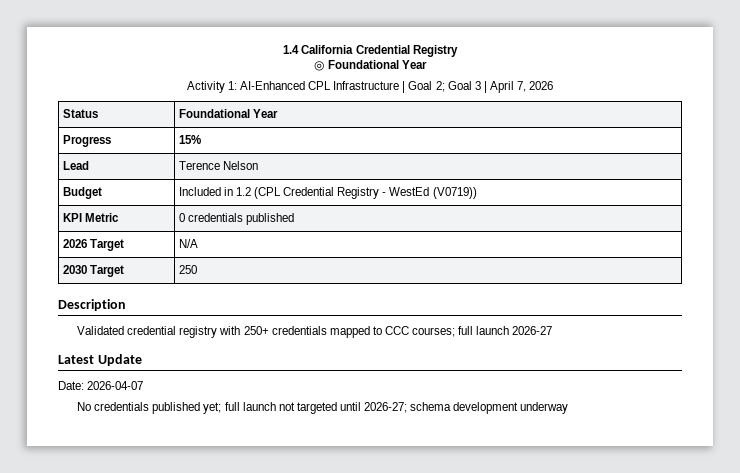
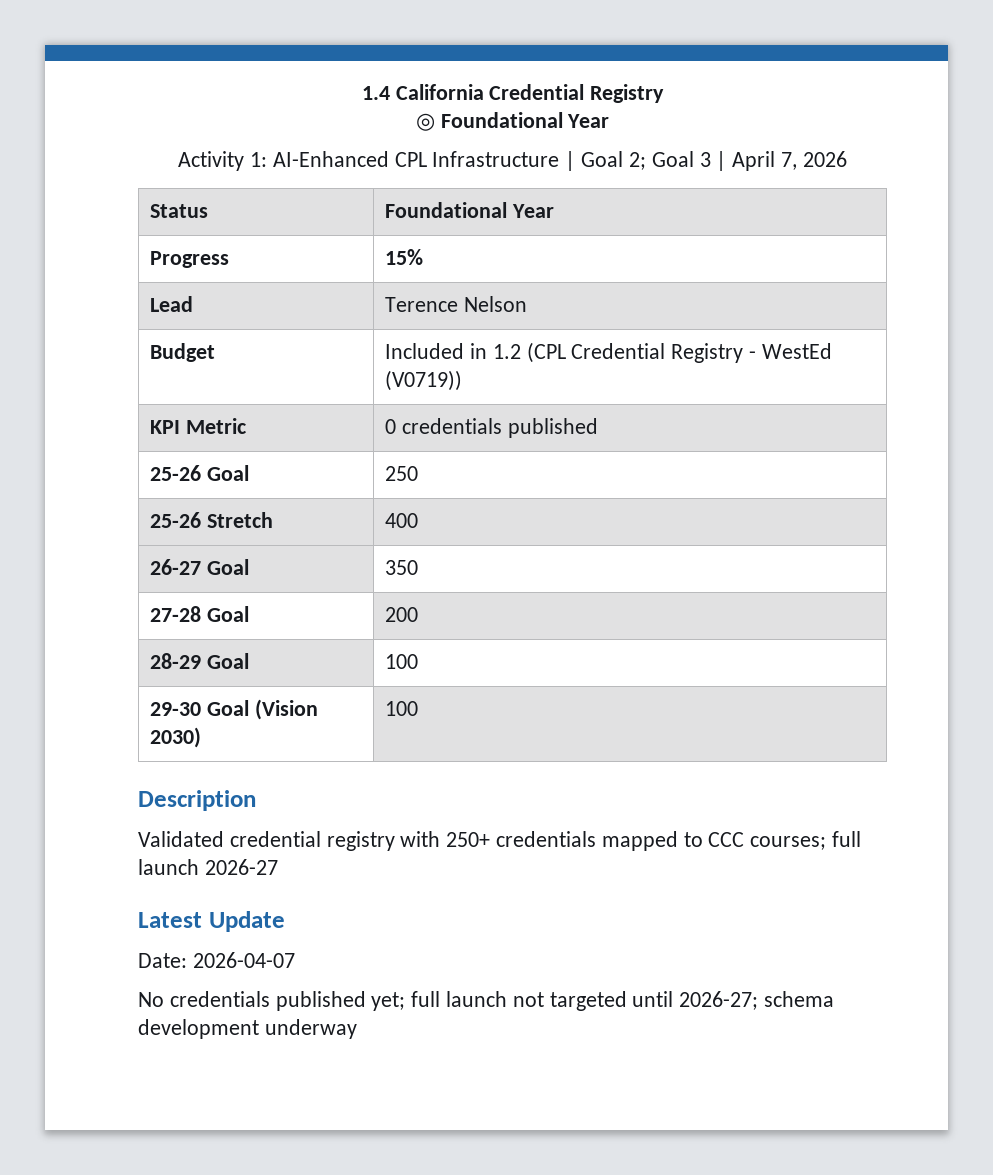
- 2026 Target | N/A
- 2030 Target | 250
+ 25-26 Goal | 250
+ 25-26 Stretch | 400
+ 26-27 Goal | 350
+ 27-28 Goal | 200
+ 28-29 Goal | 100
+ 29-30 Goal (Vision 2030) | 100

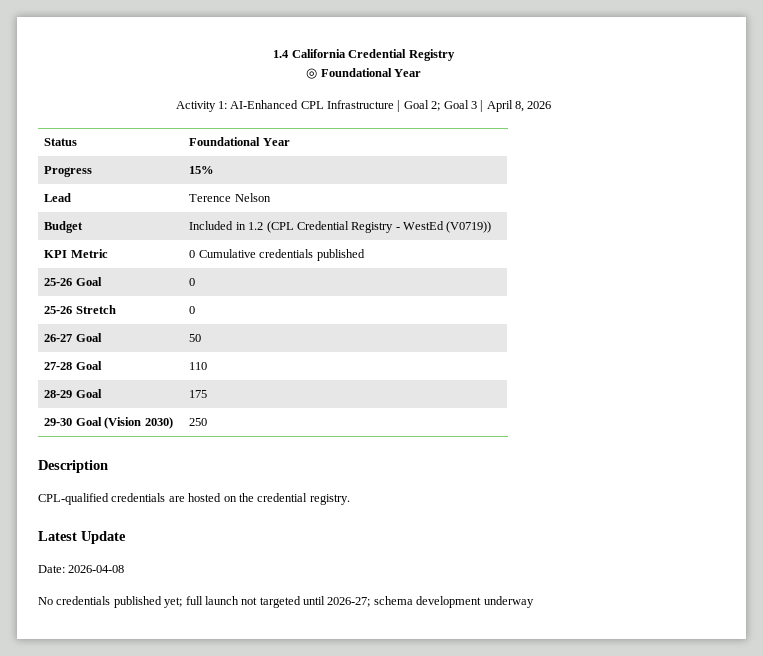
- Activity 1: AI-Enhanced CPL Infrastructure | Goal 2; Goal 3 | April 7, 2026
+ Activity 1: AI-Enhanced CPL Infrastructure | Goal 2; Goal 3 | April 8, 2026
- KPI Metric | 0 credentials published
+ KPI Metric | 0 Cumulative credentials published
- 25-26 Goal | 250
+ 25-26 Goal | 0
- 25-26 Stretch | 400
+ 25-26 Stretch | 0
- 26-27 Goal | 350
+ 26-27 Goal | 50
- 27-28 Goal | 200
+ 27-28 Goal | 110
- 28-29 Goal | 100
+ 28-29 Goal | 175
- 29-30 Goal (Vision 2030) | 100
+ 29-30 Goal (Vision 2030) | 250
- Validated credential registry with 250+ credentials mapped to CCC courses; full launch 2026-27
+ CPL-qualified credentials are hosted on the credential registry.
- Date: 2026-04-07
+ Date: 2026-04-08

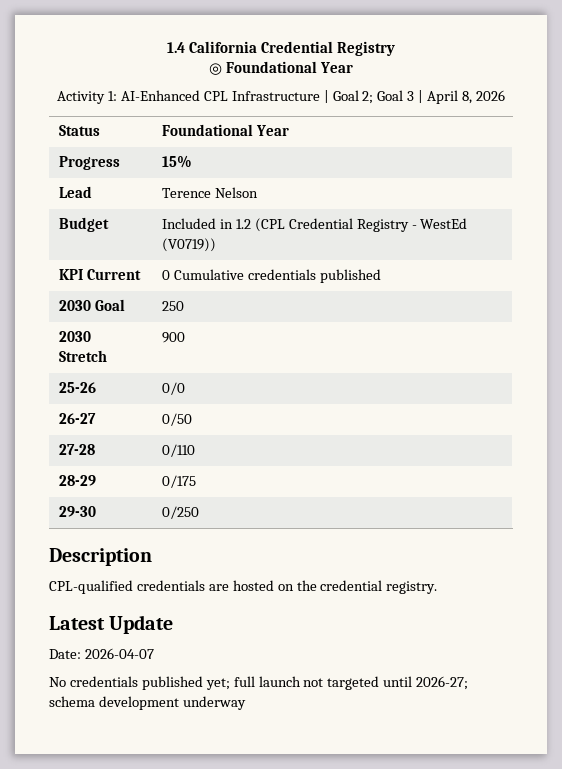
- KPI Metric | 0 Cumulative credentials published
+ KPI Current | 0 Cumulative credentials published
- 25-26 Goal | 0
- 25-26 Stretch | 0
+ 2030 Goal | 250
+ 2030 Stretch | 900
+ 25-26 | 0/0
- 26-27 Goal | 50
+ 26-27 | 0/50
- 27-28 Goal | 110
+ 27-28 | 0/110
- 28-29 Goal | 175
+ 28-29 | 0/175
- 29-30 Goal (Vision 2030) | 250
+ 29-30 | 0/250
- Date: 2026-04-08
+ Date: 2026-04-07

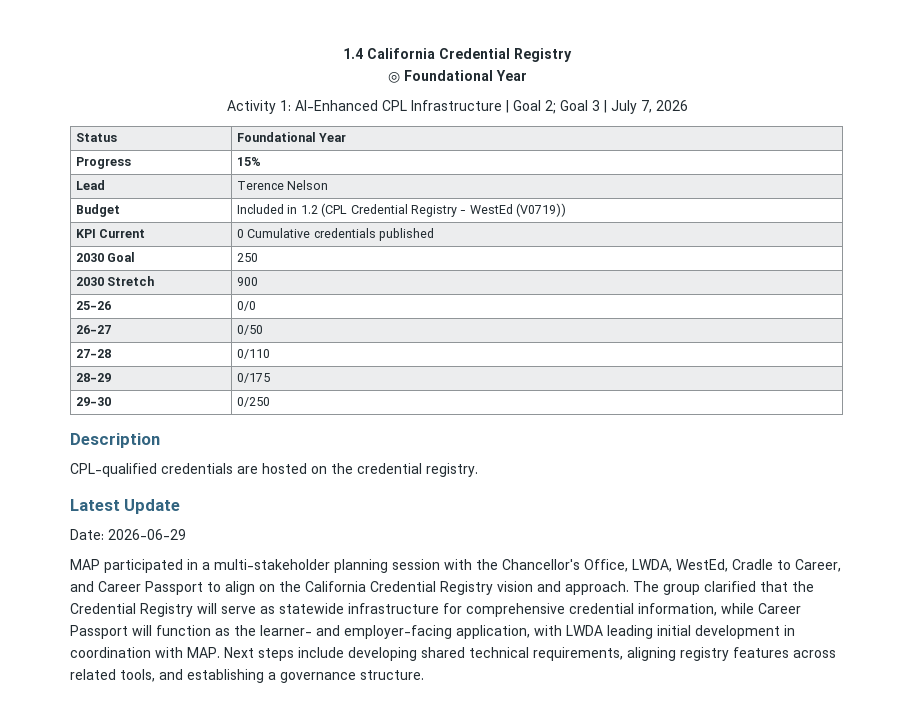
- Activity 1: AI-Enhanced CPL Infrastructure | Goal 2; Goal 3 | April 8, 2026
+ Activity 1: AI-Enhanced CPL Infrastructure | Goal 2; Goal 3 | July 7, 2026
- Date: 2026-04-07
- No credentials published yet; full launch not targeted until 2026-27; schema development underway
+ Date: 2026-06-29
+ MAP participated in a multi-stakeholder planning session with the Chancellor's Office, LWDA, WestEd, Cradle to Career, and Career Passport to align on the California Credential Registry vision and approach. The group clarified that the Credential Registry will serve as statewide infrastructure for comprehensive credential information, while Career Passport will function as the learner- and employer-facing application, with LWDA leading initial development in coordination with MAP. Next steps include developing shared technical requirements, aligning registry features across related tools, and establishing a governance structure.

